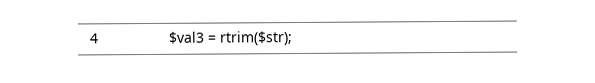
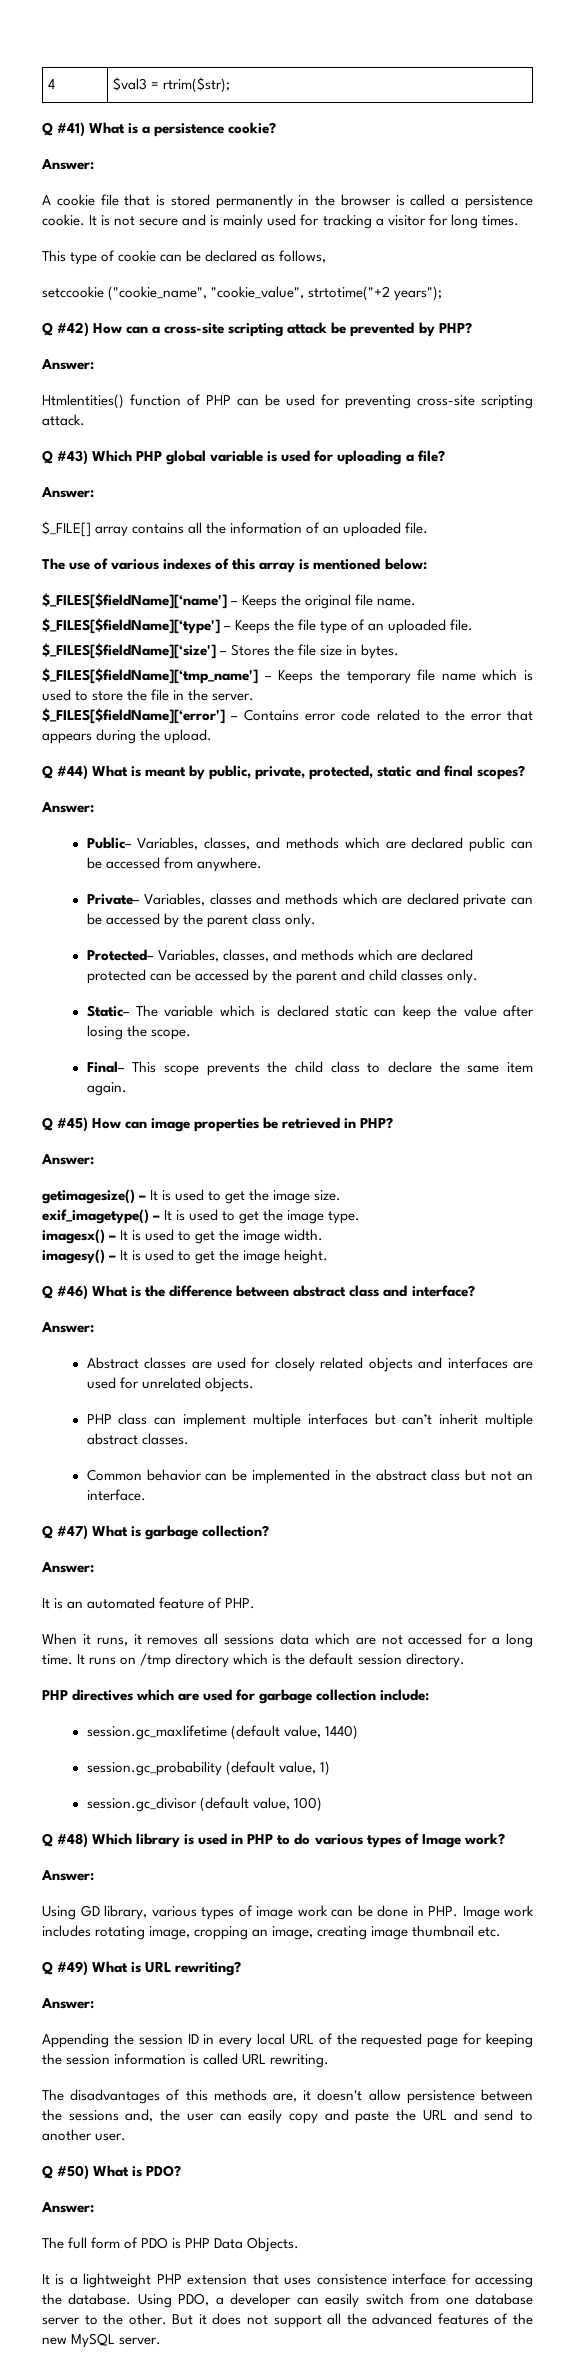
+ Q #41) What is a persistence cookie?
+ Answer:
+ A cookie file that is stored permanently in the browser is called a persistence cookie. It is not secure and is mainly used for tracking a visitor for long times.
+ This type of cookie can be declared as follows,
+ setccookie ("cookie_name", "cookie_value", strtotime("+2 years");
+ Q #42) How can a cross-site scripting attack be prevented by PHP?
+ Answer:
+ Htmlentities() function of PHP can be used for preventing cross-site scripting attack.
+ Q #43) Which PHP global variable is used for uploading a file?
+ Answer:
+ $_FILE[] array contains all the information of an uploaded file.
+ The use of various indexes of this array is mentioned below:
+ $_FILES[$fieldName][‘name'] – Keeps the original file name.
+ $_FILES[$fieldName][‘type'] – Keeps the file type of an uploaded file.
+ $_FILES[$fieldName][‘size'] – Stores the file size in bytes.
+ $_FILES[$fieldName][‘tmp_name'] – Keeps the temporary file name which is used to store the file in the server.
+ $_FILES[$fieldName][‘error'] – Contains error code related to the error that appears during the upload.
+ Q #44) What is meant by public, private, protected, static and final scopes?
+ Answer:
+ Public– Variables, classes, and methods which are declared public can be accessed from anywhere.
+ Private– Variables, classes and methods which are declared private can be accessed by the parent class only.
+ Protected– Variables, classes, and methods which are declared protected can be accessed by the parent and child classes only.
+ Static– The variable which is declared static can keep the value after losing the scope.
+ Final– This scope prevents the child class to declare the same item again.
+ Q #45) How can image properties be retrieved in PHP?
+ Answer:
+ getimagesize() – It is used to get the image size.
+ exif_imagetype() – It is used to get the image type.
+ imagesx() – It is used to get the image width.
+ imagesy() – It is used to get the image height.
+ Q #46) What is the difference between abstract class and interface?
+ Answer:
+ Abstract classes are used for closely related objects and interfaces are used for unrelated objects.
+ PHP class can implement multiple interfaces but can’t inherit multiple abstract classes.
+ Common behavior can be implemented in the abstract class but not an interface.
+ Q #47) What is garbage collection?
+ Answer:
+ It is an automated feature of PHP.
+ When it runs, it removes all sessions data which are not accessed for a long time. It runs on /tmp directory which is the default session directory.
+ PHP directives which are used for garbage collection include:
+ session.gc_maxlifetime (default value, 1440)
+ session.gc_probability (default value, 1)
+ session.gc_divisor (default value, 100)
+ Q #48) Which library is used in PHP to do various types of Image work?
+ Answer:
+ Using GD library, various types of image work can be done in PHP. Image work includes rotating image, cropping an image, creating image thumbnail etc.
+ Q #49) What is URL rewriting?
+ Answer:
+ Appending the session ID in every local URL of the requested page for keeping the session information is called URL rewriting.
+ The disadvantages of this methods are, it doesn't allow persistence between the sessions and, the user can easily copy and paste the URL and send to another user.
+ Q #50) What is PDO?
+ Answer:
+ The full form of PDO is PHP Data Objects.
+ It is a lightweight PHP extension that uses consistence interface for accessing the database. Using PDO, a developer can easily switch from one database server to the other. But it does not support all the advanced features of the new MySQL server.

